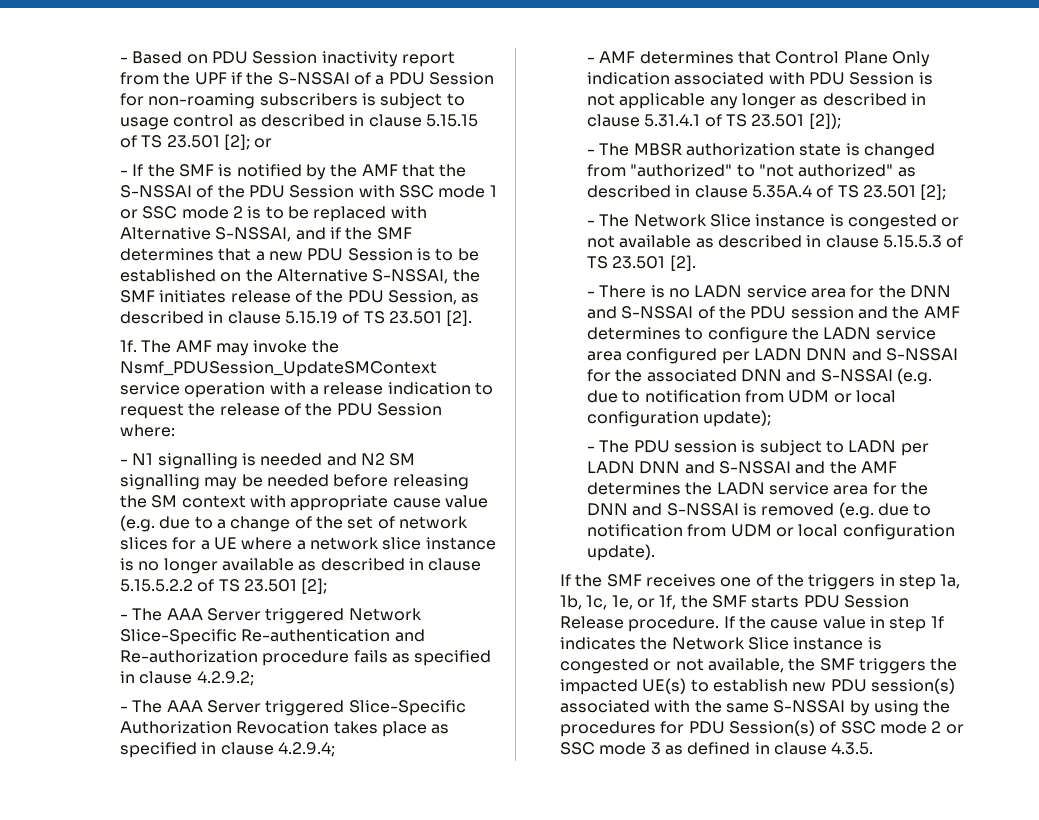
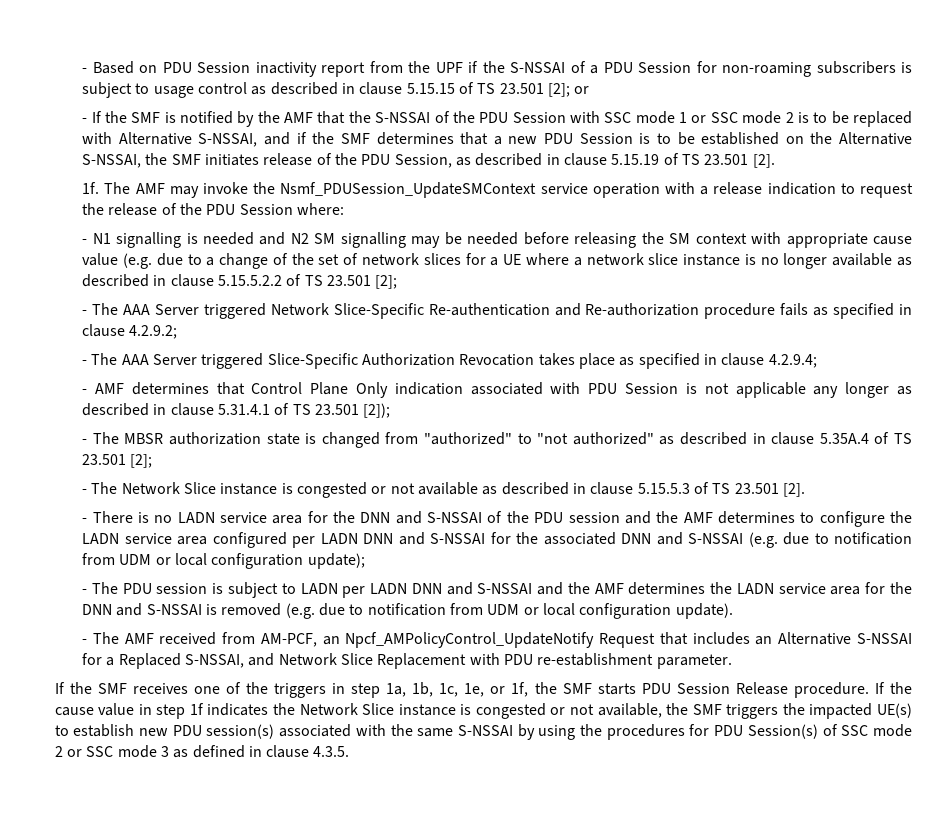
+ - The AMF received from AM-PCF, an Npcf_AMPolicyControl_UpdateNotify Request that includes an Alternative S-NSSAI for a Replaced S-NSSAI, and Network Slice Replacement with PDU re-establishment parameter.

